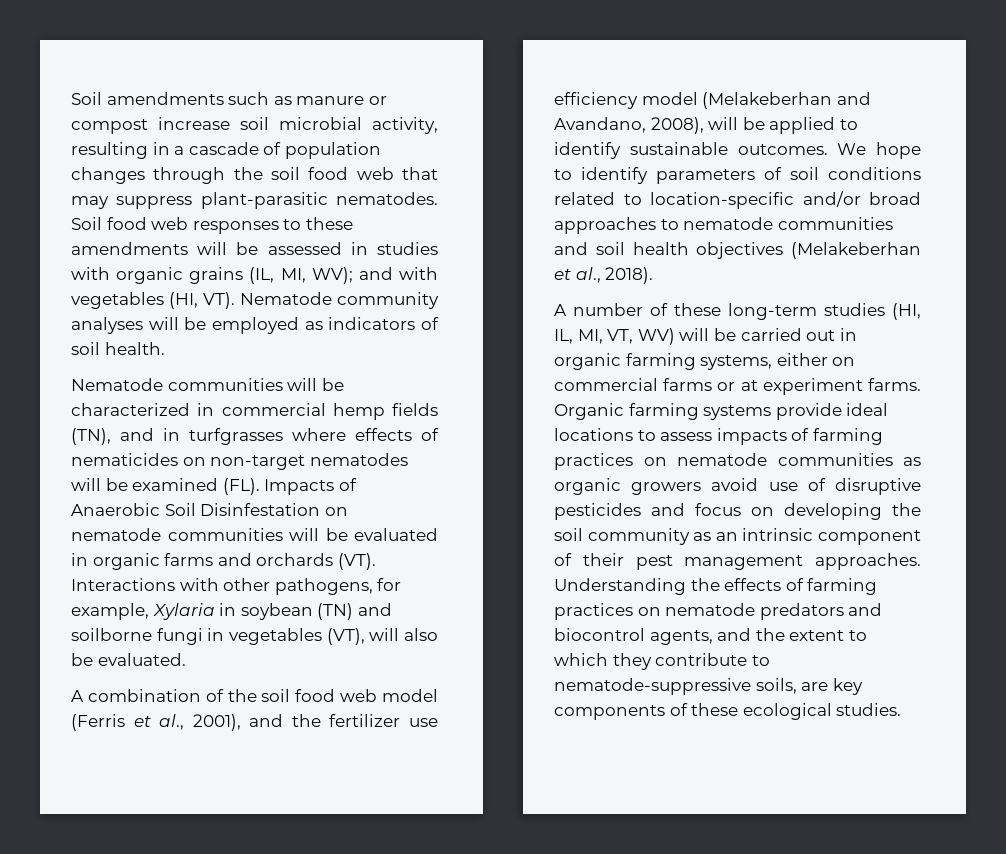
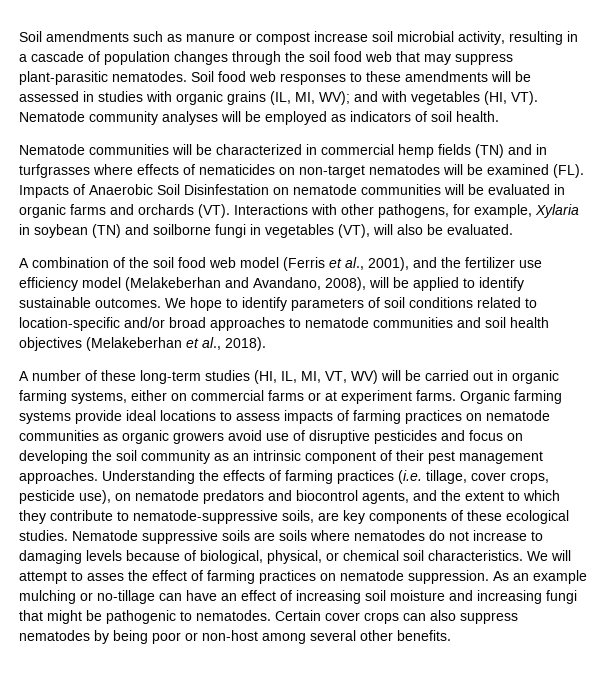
- Nematode communities will be characterized in commercial hemp fields (TN), and in turfgrasses where effects of nematicides on non-target nematodes will be examined (FL). Impacts of Anaerobic Soil Disinfestation on nematode communities will be evaluated in organic farms and orchards (VT). Interactions with other pathogens, for example, Xylaria in soybean (TN) and soilborne fungi in vegetables (VT), will also be evaluated.
+ Nematode communities will be characterized in commercial hemp fields (TN) and in turfgrasses where effects of nematicides on non-target nematodes will be examined (FL). Impacts of Anaerobic Soil Disinfestation on nematode communities will be evaluated in organic farms and orchards (VT). Interactions with other pathogens, for example, Xylaria in soybean (TN) and soilborne fungi in vegetables (VT), will also be evaluated.
- Understanding the effects of farming practices on nematode predators and biocontrol agents, and the extent to which they contribute to nematode-suppressive soils, are key components of these ecological studies.
+ Understanding the effects of farming practices (i.e. tillage, cover crops, pesticide use), on nematode predators and biocontrol agents, and the extent to which they contribute to nematode-suppressive soils, are key components of these ecological studies.
+ Nematode suppressive soils are soils where nematodes do not increase to damaging levels because of biological, physical, or chemical soil characteristics. We will attempt to asses the effect of farming practices on nematode suppression. As an example mulching or no-tillage can have an effect of increasing soil moisture and increasing fungi that might be pathogenic to nematodes. Certain cover crops can also suppress nematodes by being poor or non-host among several other benefits.

